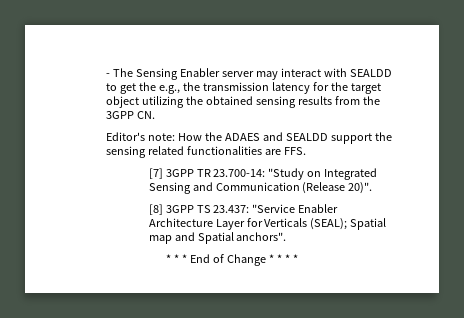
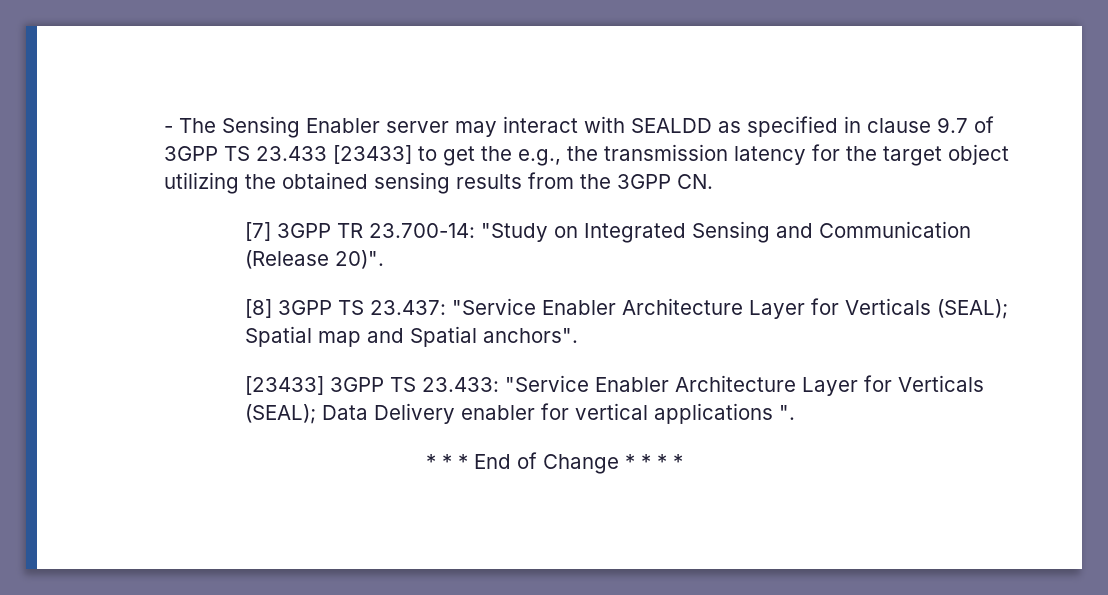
- - The Sensing Enabler server may interact with SEALDD to get the e.g., the transmission latency for the target object utilizing the obtained sensing results from the 3GPP CN.
+ - The Sensing Enabler server may interact with SEALDD as specified in clause 9.7 of 3GPP TS 23.433 [23433] to get the e.g., the transmission latency for the target object utilizing the obtained sensing results from the 3GPP CN.
- Editor's note: How the ADAES and SEALDD support the sensing related functionalities are FFS.
+ [23433] 3GPP TS 23.433: "Service Enabler Architecture Layer for Verticals (SEAL); Data Delivery enabler for vertical applications ".

